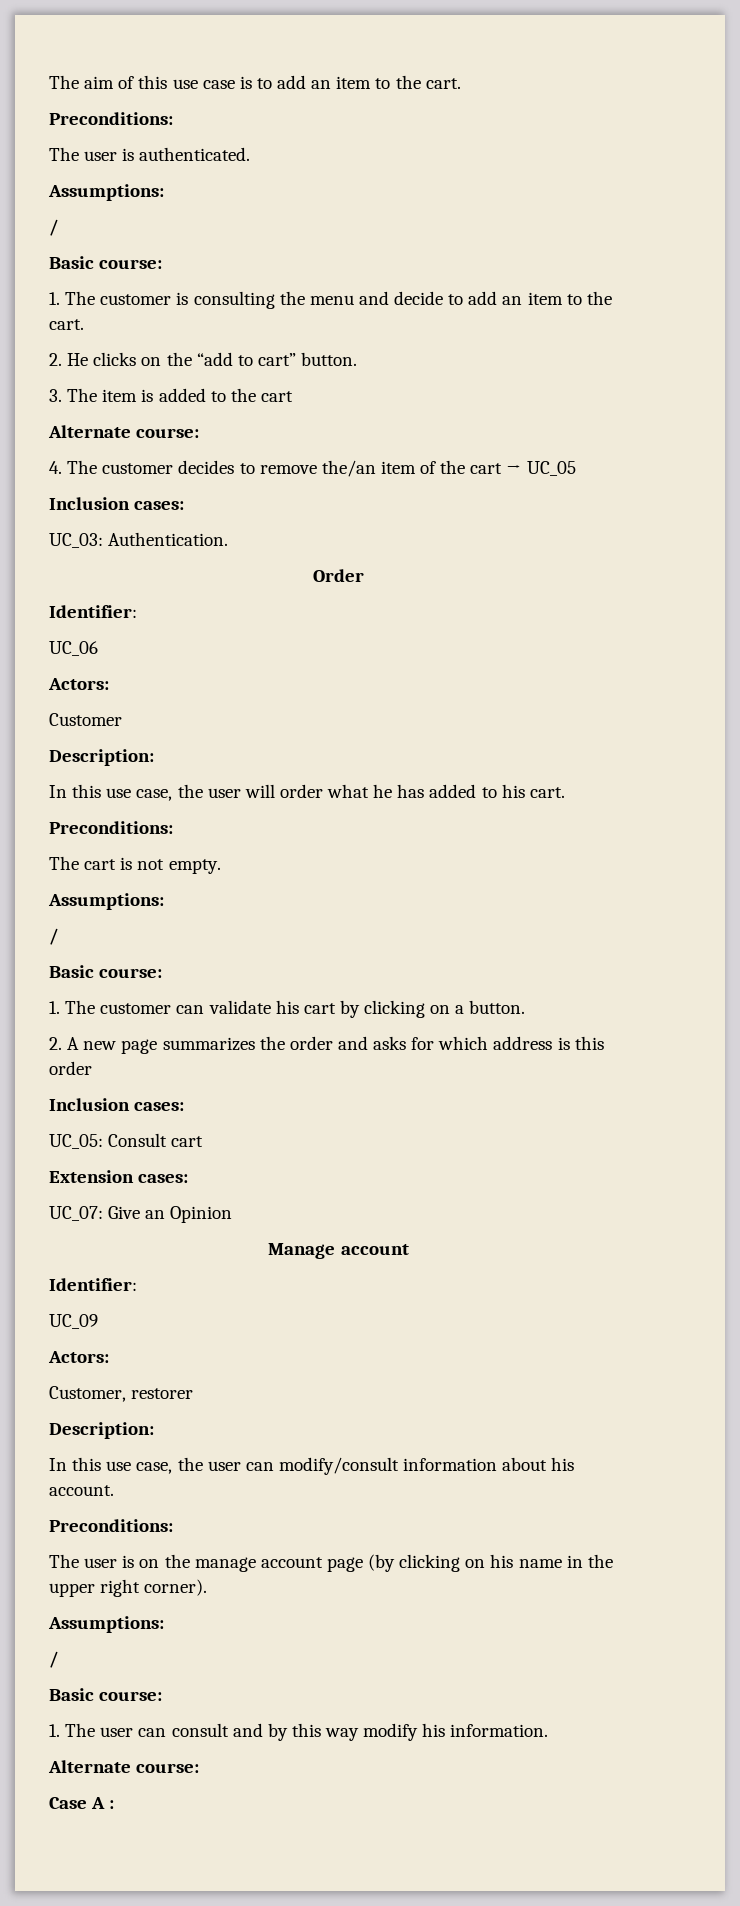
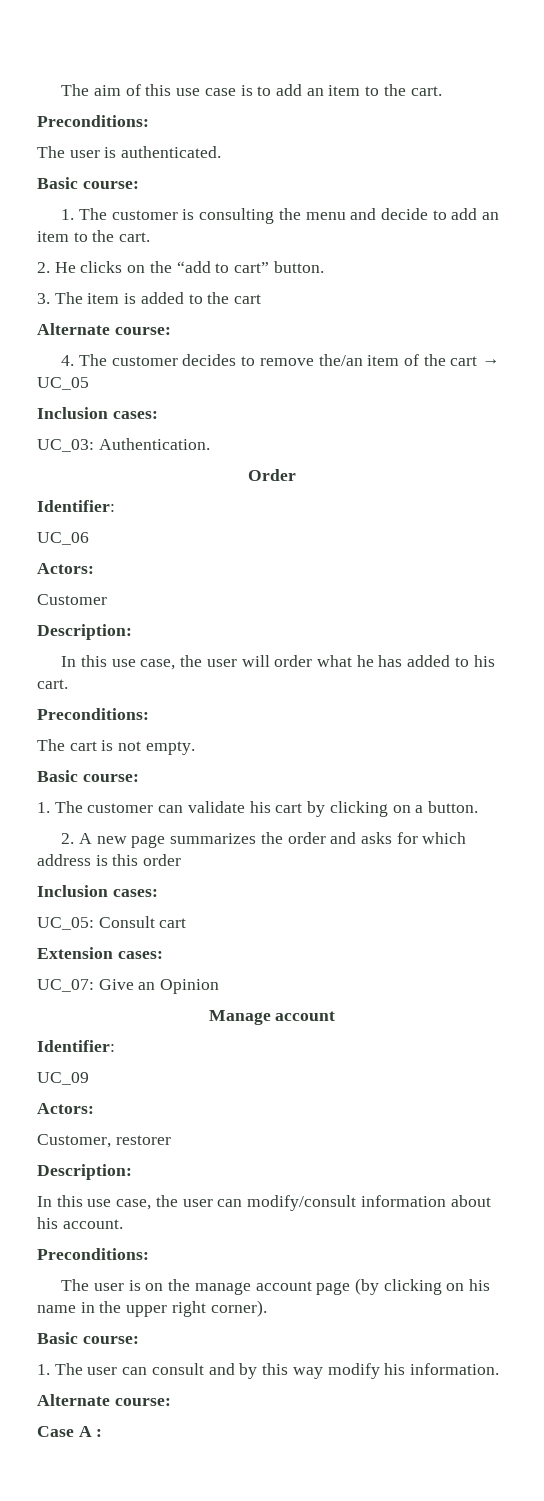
  The user is authenticated.
- Assumptions:
- /
  The cart is not empty.
- Assumptions:
- /
  The user is on the manage account page (by clicking on his name in the upper right corner).
- Assumptions:
- /

